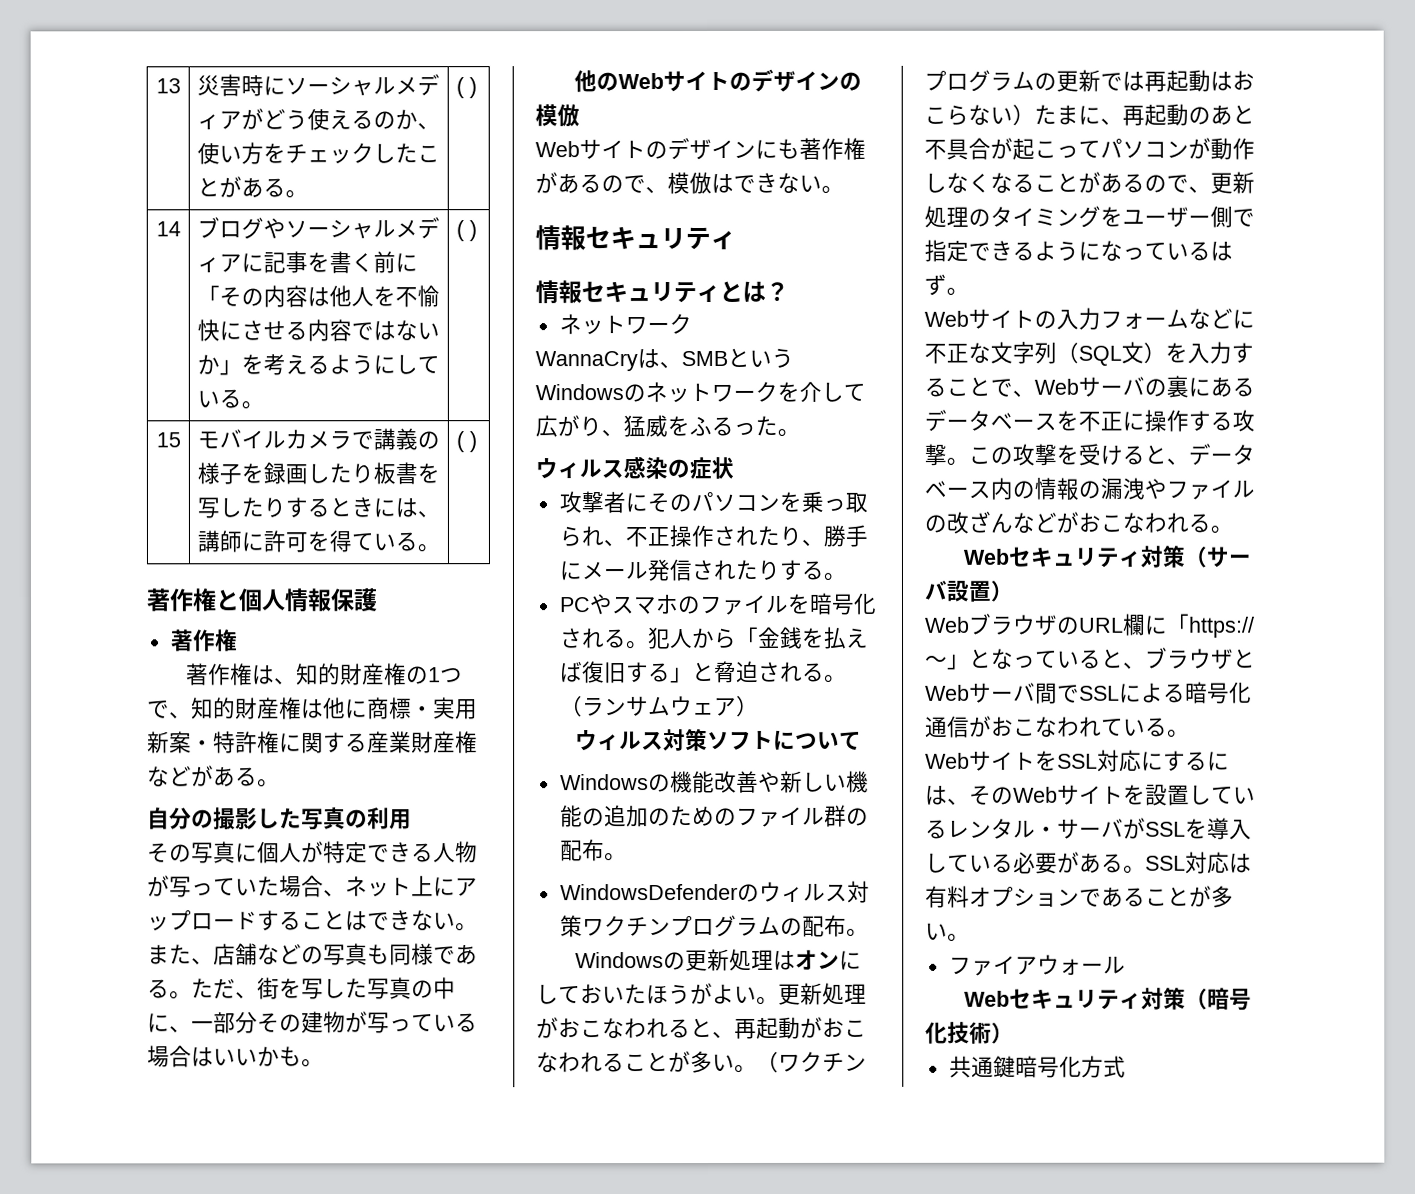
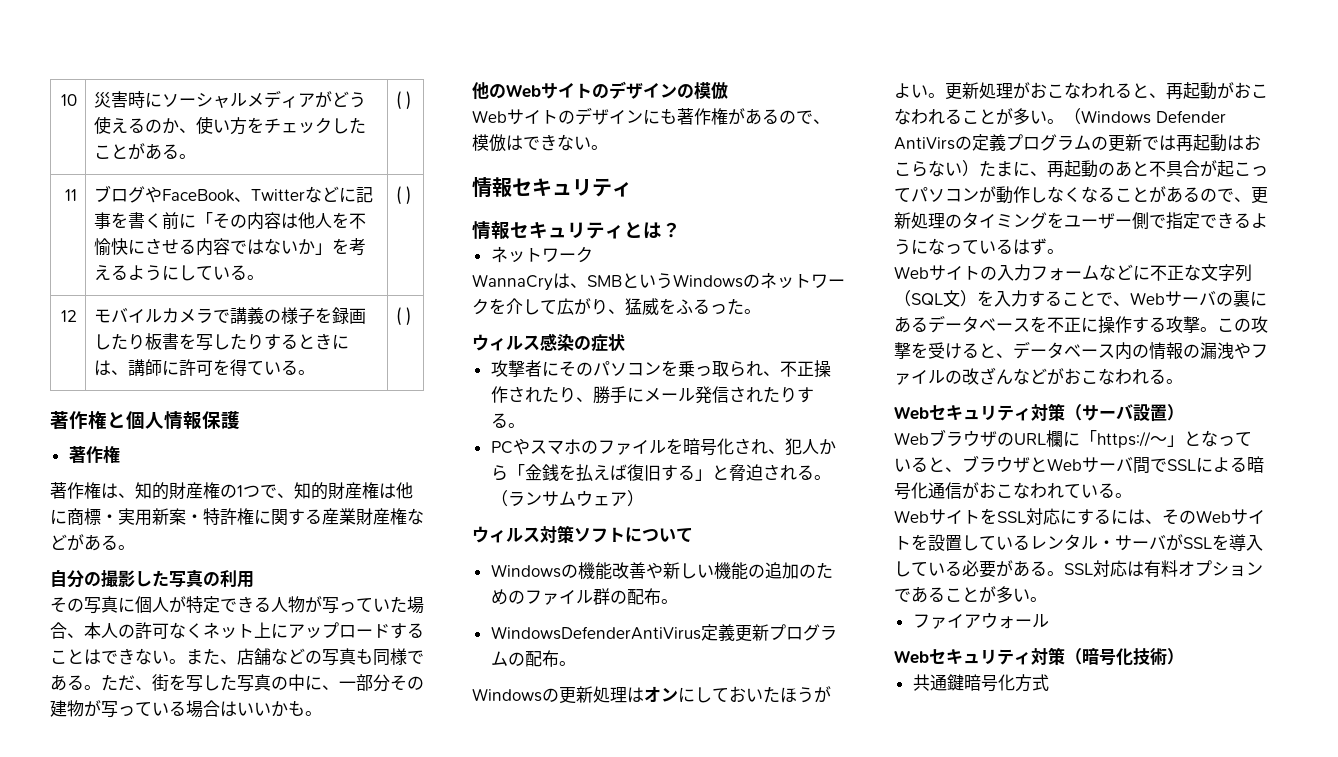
- 13 | 災害時にソーシャルメディアがどう使えるのか、使い方をチェックしたことがある。 | ( )
+ 10 | 災害時にソーシャルメディアがどう使えるのか、使い方をチェックしたことがある。 | ( )
- 14 | ブログやソーシャルメディアに記事を書く前に「その内容は他人を不愉快にさせる内容ではないか」を考えるようにしている。 | ( )
+ 11 | ブログやFaceBook、Twitterなどに記事を書く前に「その内容は他人を不愉快にさせる内容ではないか」を考えるようにしている。 | ( )
- 15 | モバイルカメラで講義の様子を録画したり板書を写したりするときには、講師に許可を得ている。 | ( )
+ 12 | モバイルカメラで講義の様子を録画したり板書を写したりするときには、講師に許可を得ている。 | ( )
- その写真に個人が特定できる人物が写っていた場合、ネット上にアップロードすることはできない。
+ その写真に個人が特定できる人物が写っていた場合、本人の許可なくネット上にアップロードすることはできない。
- PCやスマホのファイルを暗号化される。犯人から「金銭を払えば復旧する」と脅迫される。
+ PCやスマホのファイルを暗号化され、犯人から「金銭を払えば復旧する」と脅迫される。
- WindowsDefenderのウィルス対策ワクチンプログラムの配布。
+ WindowsDefenderAntiVirus定義更新プログラムの配布。
- （ワクチンプログラムの更新では再起動はおこらない）たまに、再起動のあと不具合が起こってパソコンが動作しなくなることがあるので、更新処理のタイミングをユーザー側で指定できるようになっているはず。
+ （Windows Defender AntiVirsの定義プログラムの更新では再起動はおこらない）たまに、再起動のあと不具合が起こってパソコンが動作しなくなることがあるので、更新処理のタイミングをユーザー側で指定できるようになっているはず。

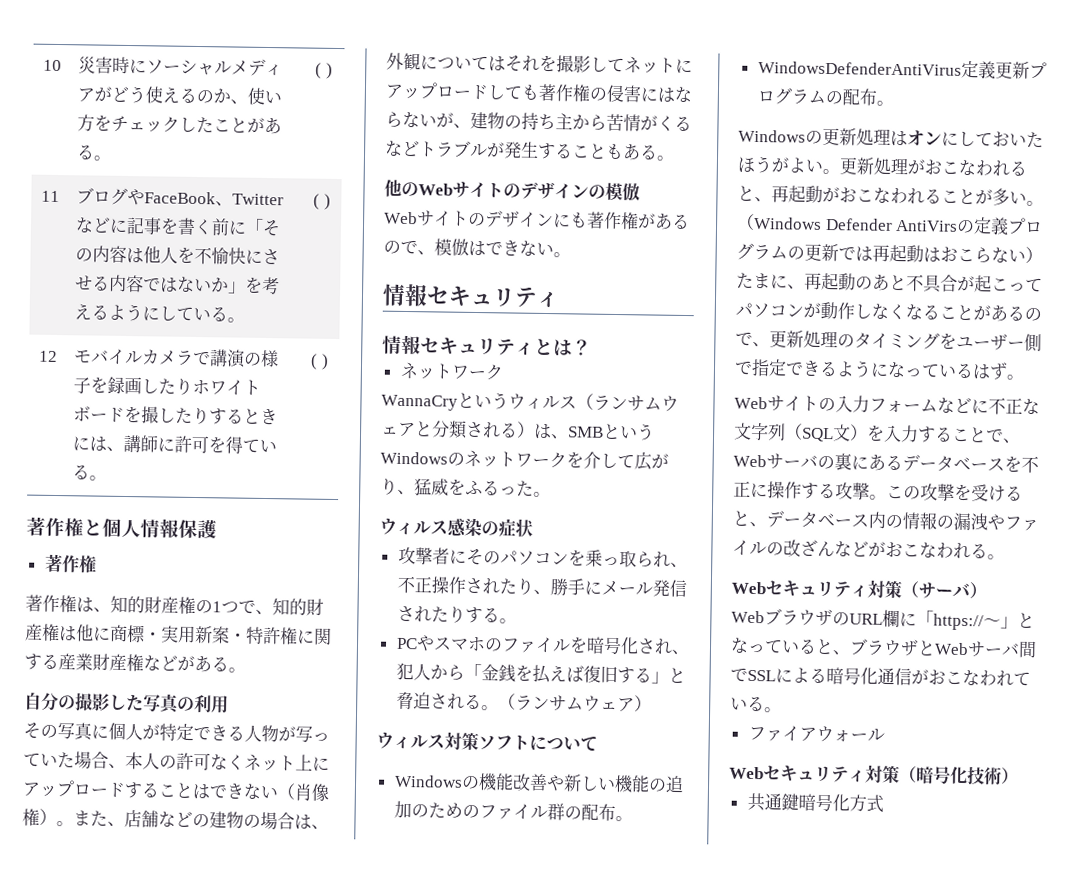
- 12 | モバイルカメラで講義の様子を録画したり板書を写したりするときには、講師に許可を得ている。 | ( )
+ 12 | モバイルカメラで講演の様子を録画したりホワイトボードを撮したりするときには、講師に許可を得ている。 | ( )
- その写真に個人が特定できる人物が写っていた場合、本人の許可なくネット上にアップロードすることはできない。
+ その写真に個人が特定できる人物が写っていた場合、本人の許可なくネット上にアップロードすることはできない（肖像権）。
- また、店舗などの写真も同様である。ただ、街を写した写真の中に、一部分その建物が写っている場合はいいかも。
+ また、店舗などの建物の場合は、外観についてはそれを撮影してネットにアップロードしても著作権の侵害にはならないが、建物の持ち主から苦情がくるなどトラブルが発生することもある。
- WannaCryは、SMBというWindowsのネットワークを介して広がり、猛威をふるった。
+ WannaCryというウィルス（ランサムウェアと分類される）は、SMBというWindowsのネットワークを介して広がり、猛威をふるった。
- Webセキュリティ対策（サーバ設置）
+ Webセキュリティ対策（サーバ）
- WebサイトをSSL対応にするには、そのWebサイトを設置しているレンタル・サーバがSSLを導入している必要がある。SSL対応は有料オプションであることが多い。

